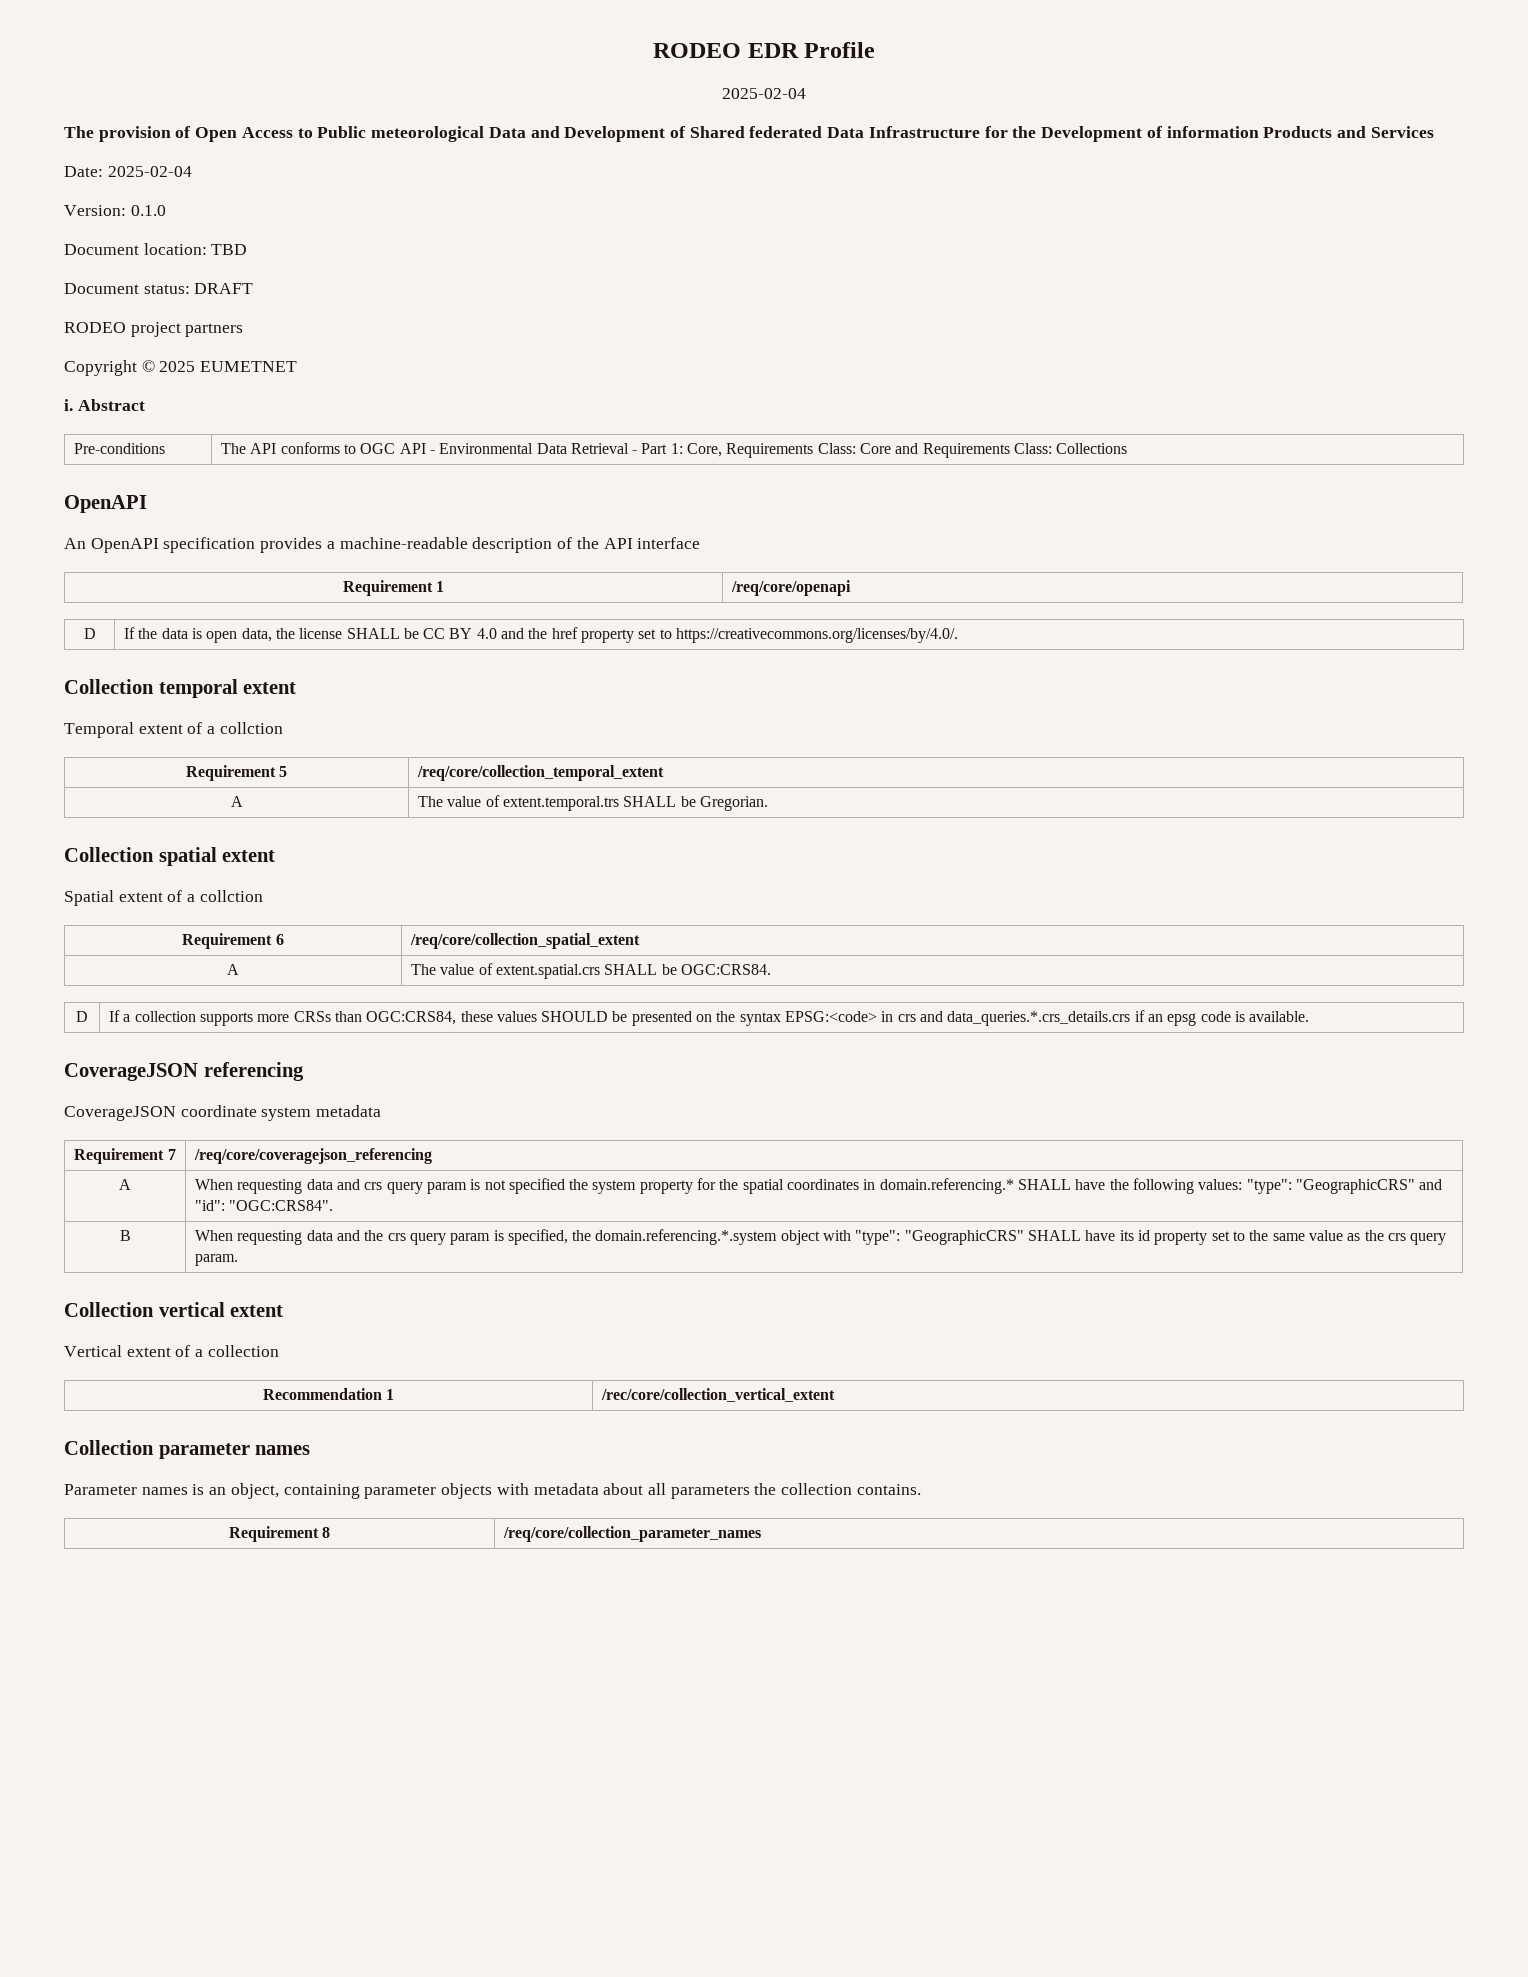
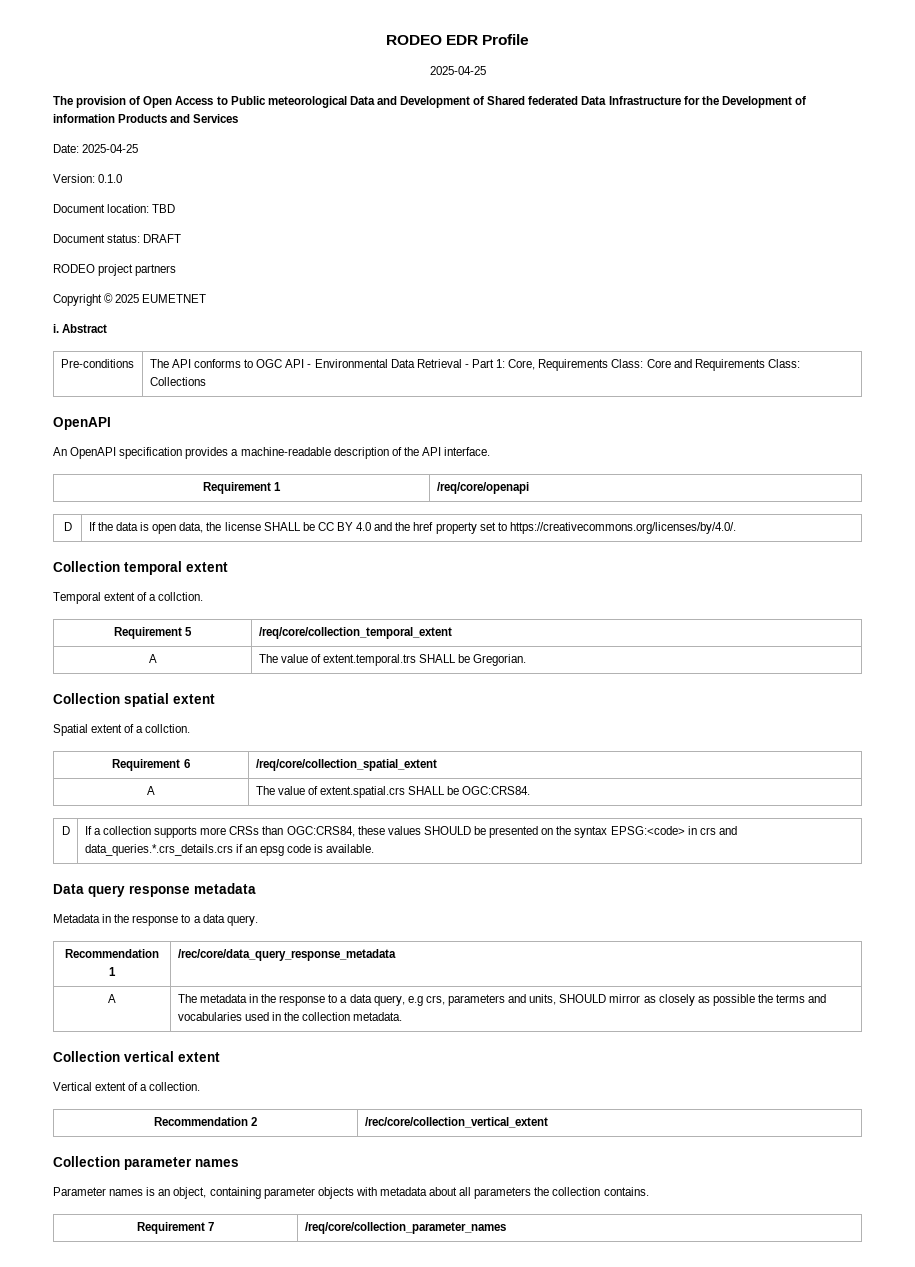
  RODEO EDR Profile
- 2025-02-04
+ 2025-04-25
- Date: 2025-02-04
+ Date: 2025-04-25
- An OpenAPI specification provides a machine-readable description of the API interface
+ An OpenAPI specification provides a machine-readable description of the API interface.
- Temporal extent of a collction
+ Temporal extent of a collction.
- Spatial extent of a collction
+ Spatial extent of a collction.
- CoverageJSON referencing
- CoverageJSON coordinate system metadata
- Requirement 7 | /req/core/coveragejson_referencing
- A | When requesting data and crs query param is not specified the system property for the spatial coordinates in domain.referencing.* SHALL have the following values: "type": "GeographicCRS" and "id": "OGC:CRS84".
- B | When requesting data and the crs query param is specified, the domain.referencing.*.system object with "type": "GeographicCRS" SHALL have its id property set to the same value as the crs query param.
+ Data query response metadata
+ Metadata in the response to a data query.
+ Recommendation 1 | /rec/core/data_query_response_metadata
+ A | The metadata in the response to a data query, e.g crs, parameters and units, SHOULD mirror as closely as possible the terms and vocabularies used in the collection metadata.
- Vertical extent of a collection
- Recommendation 1 | /rec/core/collection_vertical_extent
+ Vertical extent of a collection.
+ Recommendation 2 | /rec/core/collection_vertical_extent
- Requirement 8 | /req/core/collection_parameter_names
+ Requirement 7 | /req/core/collection_parameter_names

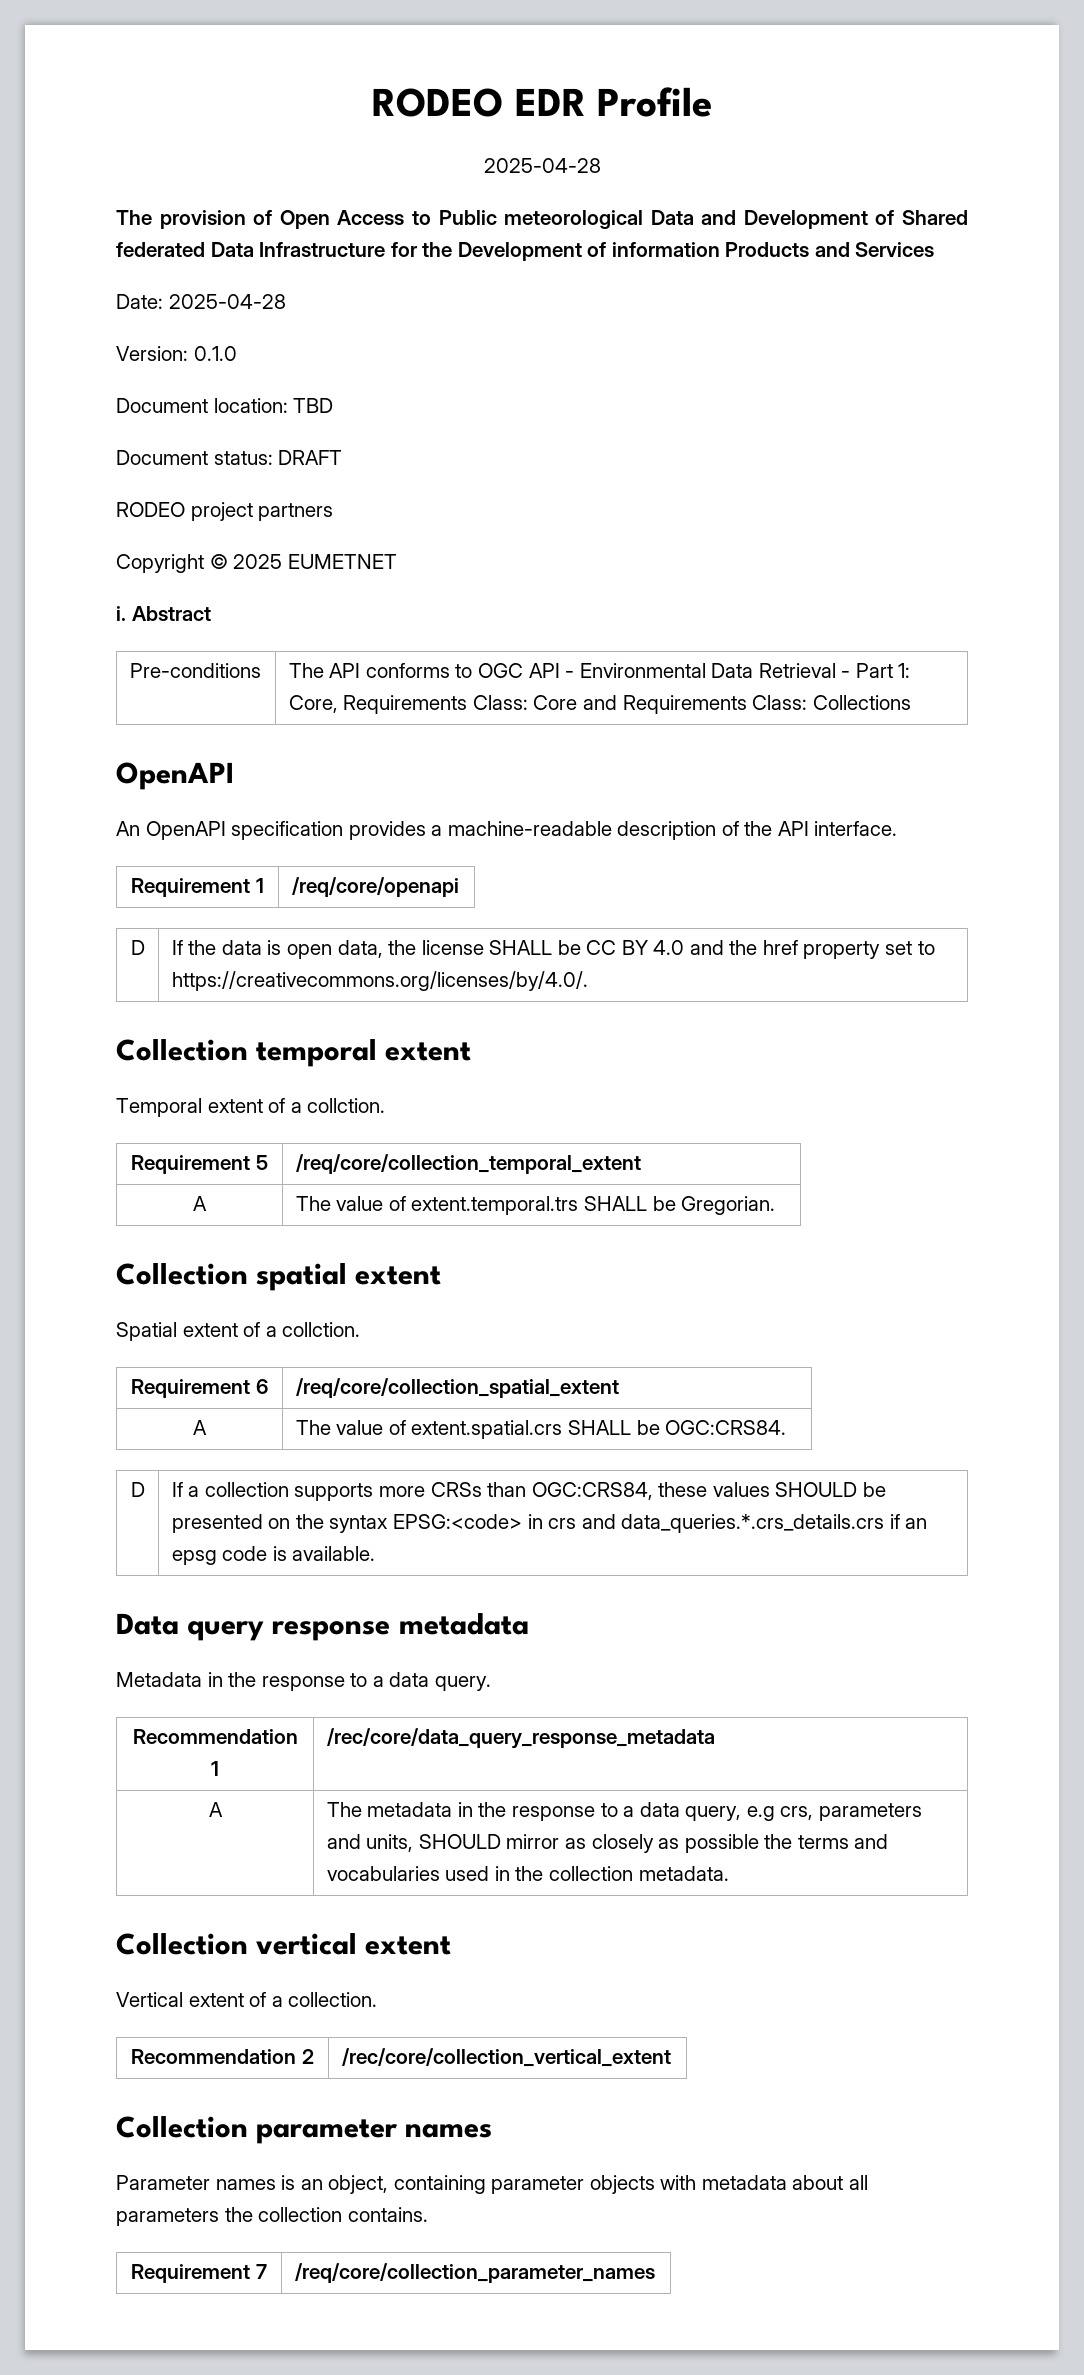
  RODEO EDR Profile
- 2025-04-25
+ 2025-04-28
- Date: 2025-04-25
+ Date: 2025-04-28

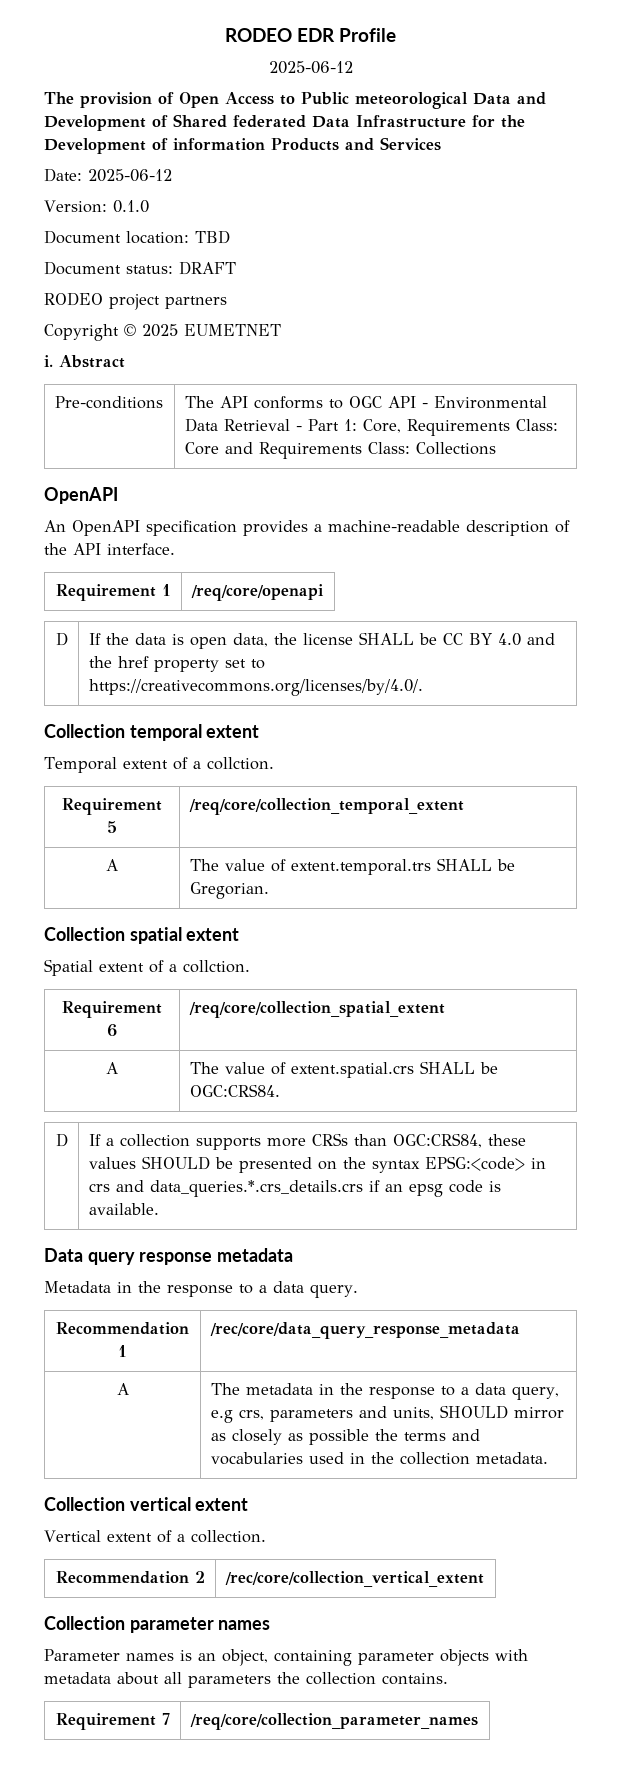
  RODEO EDR Profile
- 2025-04-28
+ 2025-06-12
- Date: 2025-04-28
+ Date: 2025-06-12

